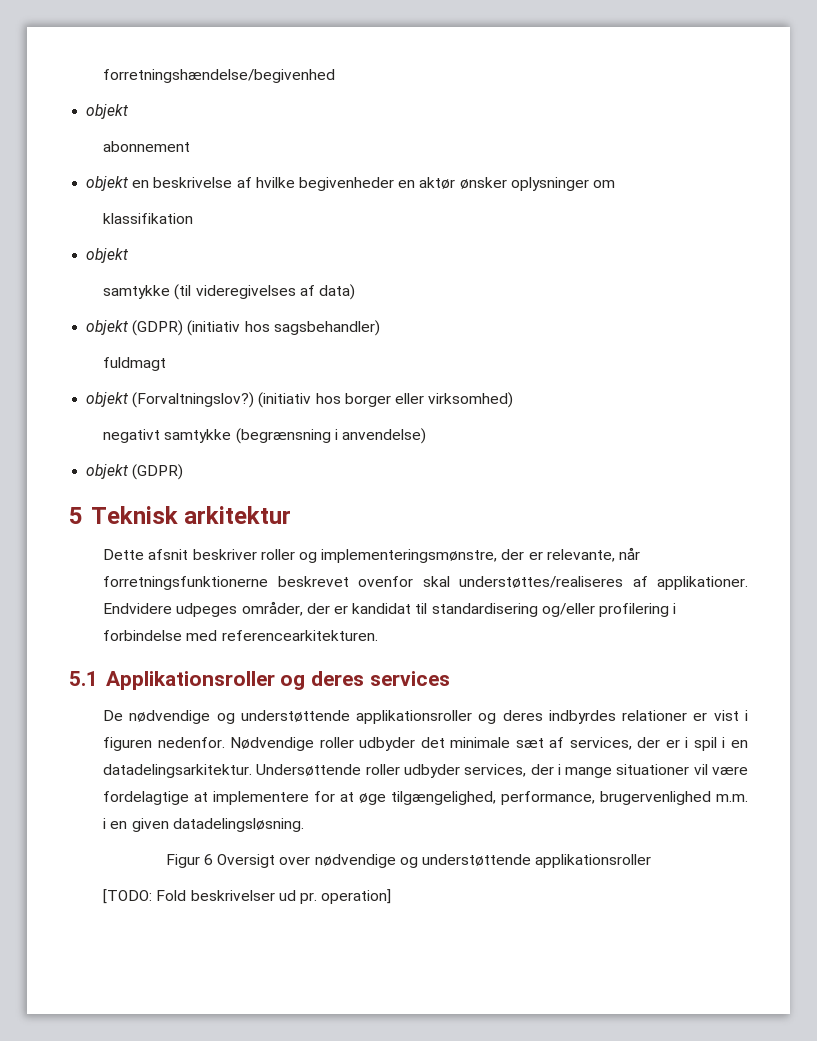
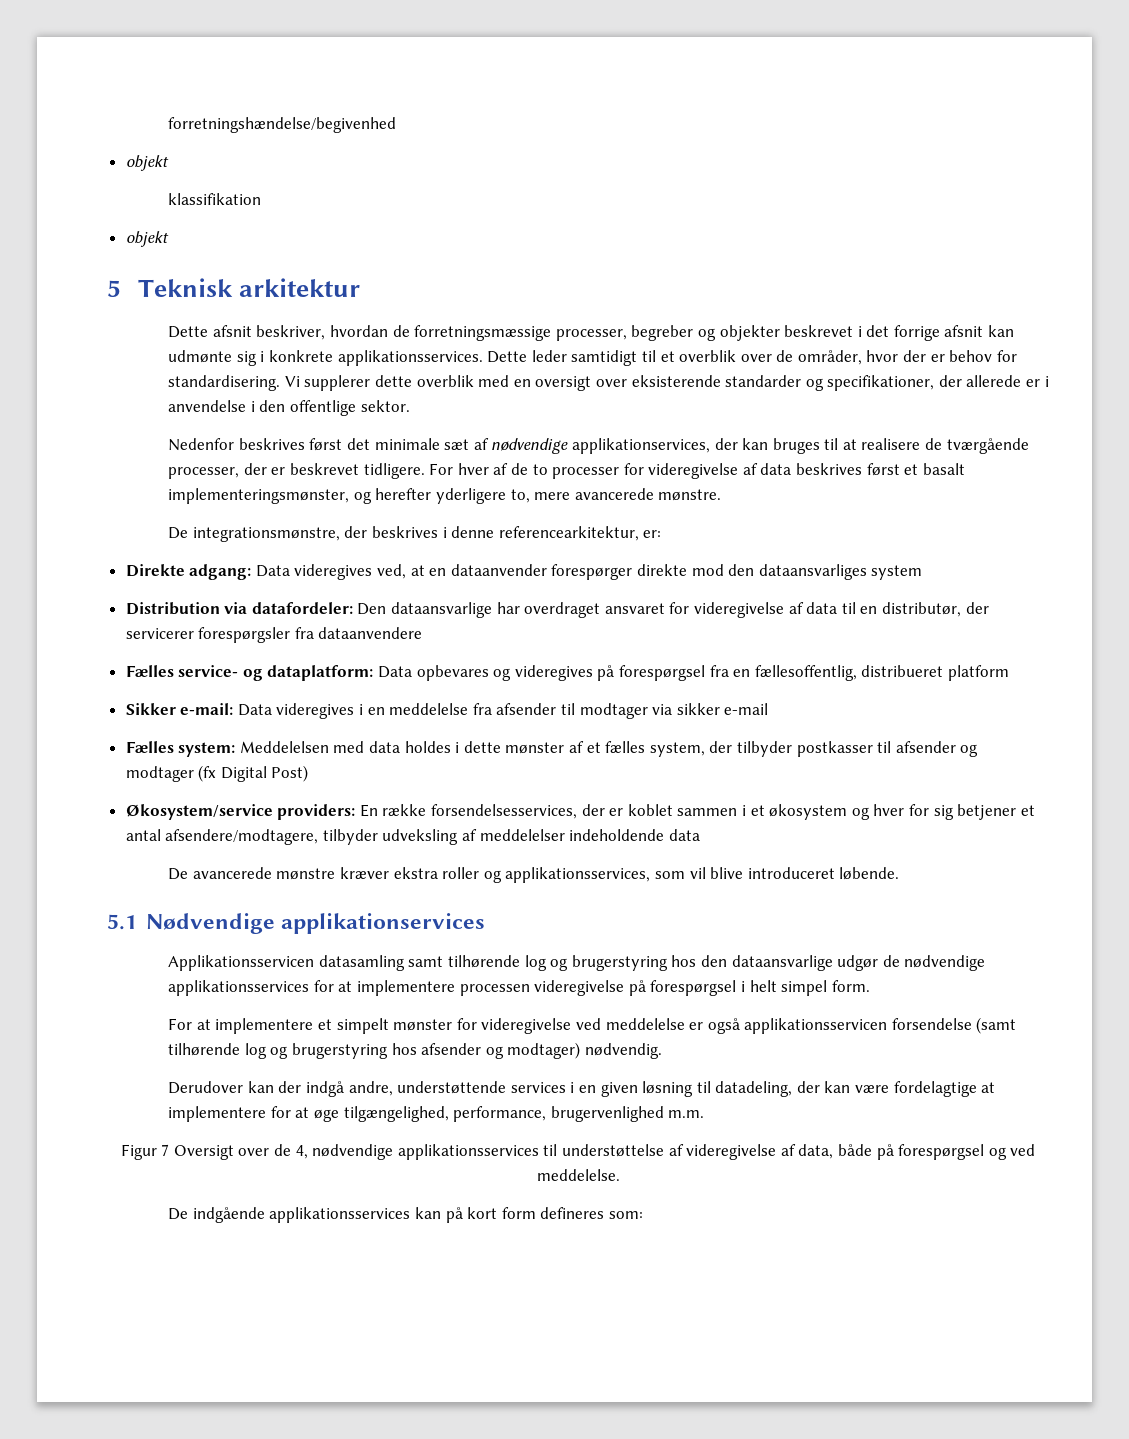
- abonnement
- objekt en beskrivelse af hvilke begivenheder en aktør ønsker oplysninger om
  klassifikation
  objekt
- samtykke (til videregivelses af data)
- objekt (GDPR) (initiativ hos sagsbehandler)
- fuldmagt
- objekt (Forvaltningslov?) (initiativ hos borger eller virksomhed)
- negativt samtykke (begrænsning i anvendelse)
- objekt (GDPR)
- Dette afsnit beskriver roller og implementeringsmønstre, der er relevante, når forretningsfunktionerne beskrevet ovenfor skal understøttes/realiseres af applikationer. Endvidere udpeges områder, der er kandidat til standardisering og/eller profilering i forbindelse med referencearkitekturen.
- 5.1 Applikationsroller og deres services
- De nødvendige og understøttende applikationsroller og deres indbyrdes relationer er vist i figuren nedenfor. Nødvendige roller udbyder det minimale sæt af services, der er i spil i en datadelingsarkitektur. Undersøttende roller udbyder services, der i mange situationer vil være fordelagtige at implementere for at øge tilgængelighed, performance, brugervenlighed m.m. i en given datadelingsløsning.
+ Dette afsnit beskriver, hvordan de forretningsmæssige processer, begreber og objekter beskrevet i det forrige afsnit kan udmønte sig i konkrete applikationsservices. Dette leder samtidigt til et overblik over de områder, hvor der er behov for standardisering. Vi supplerer dette overblik med en oversigt over eksisterende standarder og specifikationer, der allerede er i anvendelse i den offentlige sektor.
+ Nedenfor beskrives først det minimale sæt af nødvendige applikationservices, der kan bruges til at realisere de tværgående processer, der er beskrevet tidligere. For hver af de to processer for videregivelse af data beskrives først et basalt implementeringsmønster, og herefter yderligere to, mere avancerede mønstre.
+ De integrationsmønstre, der beskrives i denne referencearkitektur, er:
+ Direkte adgang: Data videregives ved, at en dataanvender forespørger direkte mod den dataansvarliges system
+ Distribution via datafordeler: Den dataansvarlige har overdraget ansvaret for videregivelse af data til en distributør, der servicerer forespørgsler fra dataanvendere
+ Fælles service- og dataplatform: Data opbevares og videregives på forespørgsel fra en fællesoffentlig, distribueret platform
+ Sikker e-mail: Data videregives i en meddelelse fra afsender til modtager via sikker e-mail
+ Fælles system: Meddelelsen med data holdes i dette mønster af et fælles system, der tilbyder postkasser til afsender og modtager (fx Digital Post)
+ Økosystem/service providers: En række forsendelsesservices, der er koblet sammen i et økosystem og hver for sig betjener et antal afsendere/modtagere, tilbyder udveksling af meddelelser indeholdende data
+ De avancerede mønstre kræver ekstra roller og applikationsservices, som vil blive introduceret løbende.
+ 5.1 Nødvendige applikationservices
+ Applikationsservicen datasamling samt tilhørende log og brugerstyring hos den dataansvarlige udgør de nødvendige applikationsservices for at implementere processen videregivelse på forespørgsel i helt simpel form.
+ For at implementere et simpelt mønster for videregivelse ved meddelelse er også applikationsservicen forsendelse (samt tilhørende log og brugerstyring hos afsender og modtager) nødvendig.
+ Derudover kan der indgå andre, understøttende services i en given løsning til datadeling, der kan være fordelagtige at implementere for at øge tilgængelighed, performance, brugervenlighed m.m.
- Figur 6 Oversigt over nødvendige og understøttende applikationsroller
- [TODO: Fold beskrivelser ud pr. operation]
+ Figur 7 Oversigt over de 4, nødvendige applikationsservices til understøttelse af videregivelse af data, både på forespørgsel og ved meddelelse.
+ De indgående applikationsservices kan på kort form defineres som:

